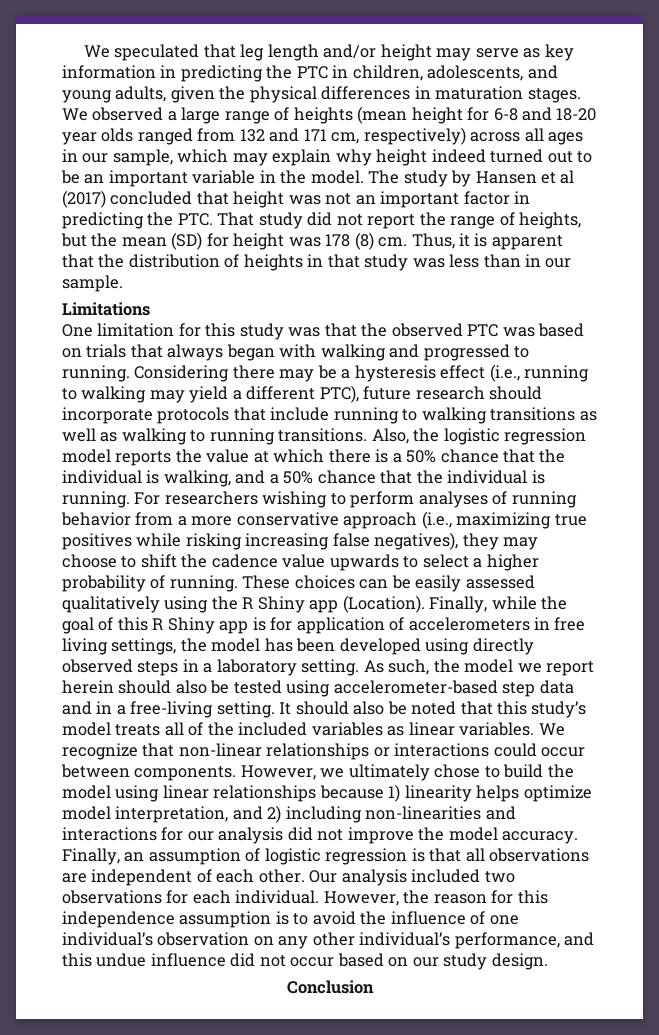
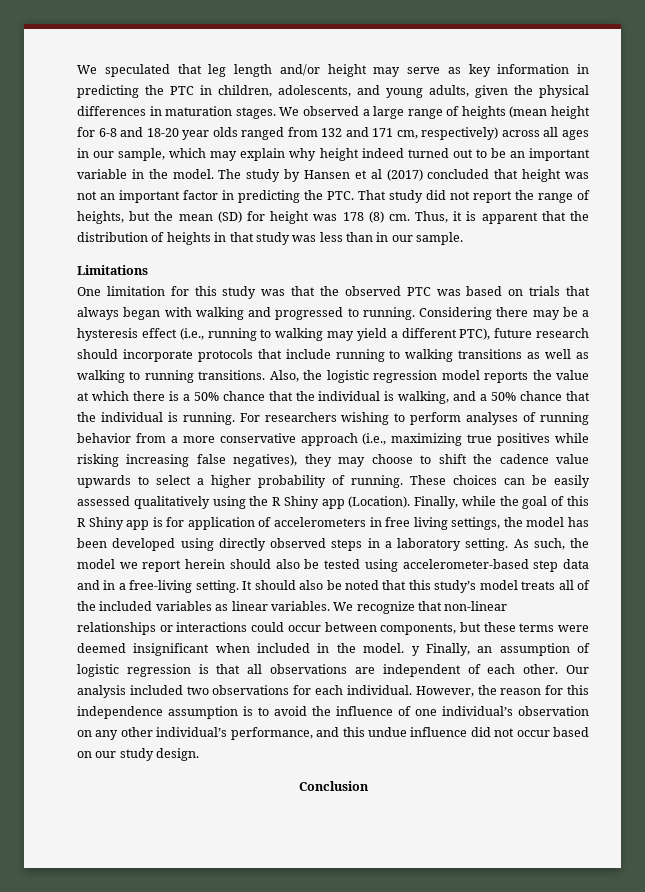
- We recognize that non-linear relationships or interactions could occur between components. However, we ultimately chose to build the model using linear relationships because 1) linearity helps optimize model interpretation, and 2) including non-linearities and interactions for our analysis did not improve the model accuracy. Finally, an assumption of logistic regression is that all observations are independent of each other.
+ We recognize that non-linear relationships or interactions could occur between components, but these terms were deemed insignificant when included in the model. y Finally, an assumption of logistic regression is that all observations are independent of each other.

